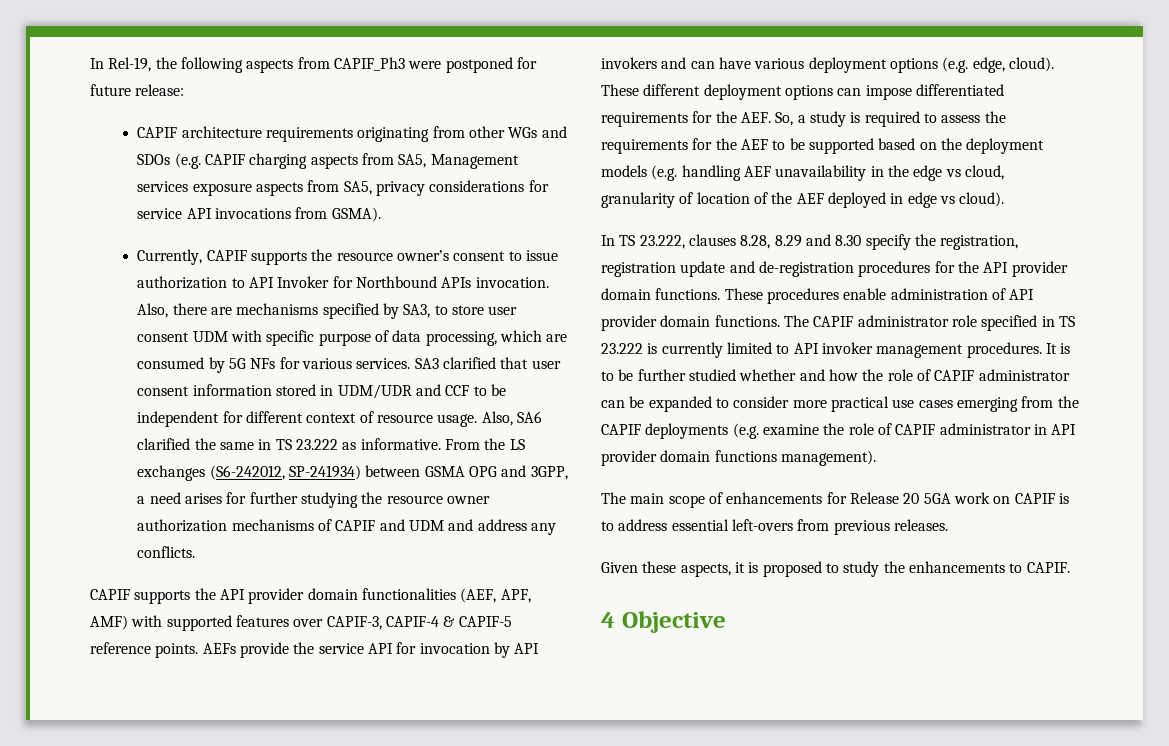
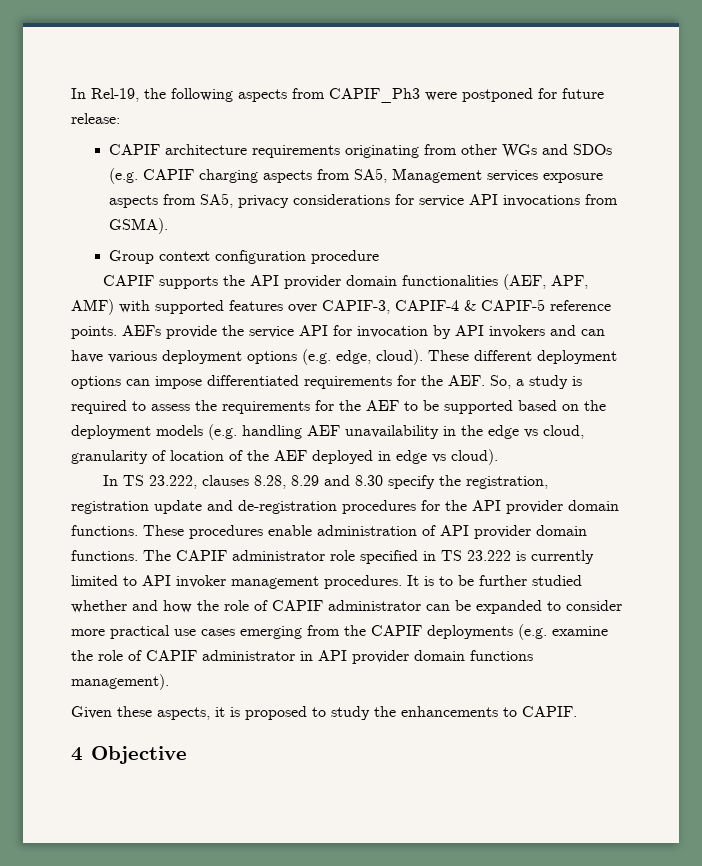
- Currently, CAPIF supports the resource owner’s consent to issue authorization to API Invoker for Northbound APIs invocation. Also, there are mechanisms specified by SA3, to store user consent UDM with specific purpose of data processing, which are consumed by 5G NFs for various services. SA3 clarified that user consent information stored in UDM/UDR and CCF to be independent for different context of resource usage. Also, SA6 clarified the same in TS 23.222 as informative. From the LS exchanges (S6-242012, SP-241934) between GSMA OPG and 3GPP, a need arises for further studying the resource owner authorization mechanisms of CAPIF and UDM and address any conflicts.
+ Group context configuration procedure
- The main scope of enhancements for Release 20 5GA work on CAPIF is to address essential left-overs from previous releases.

